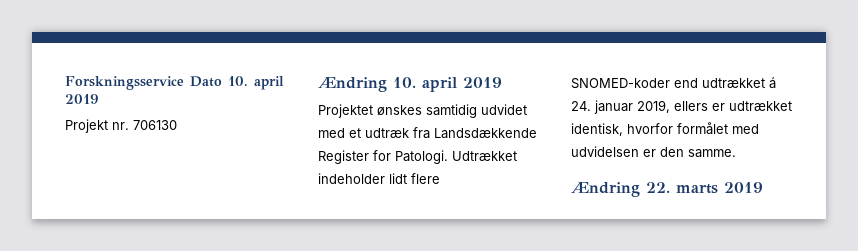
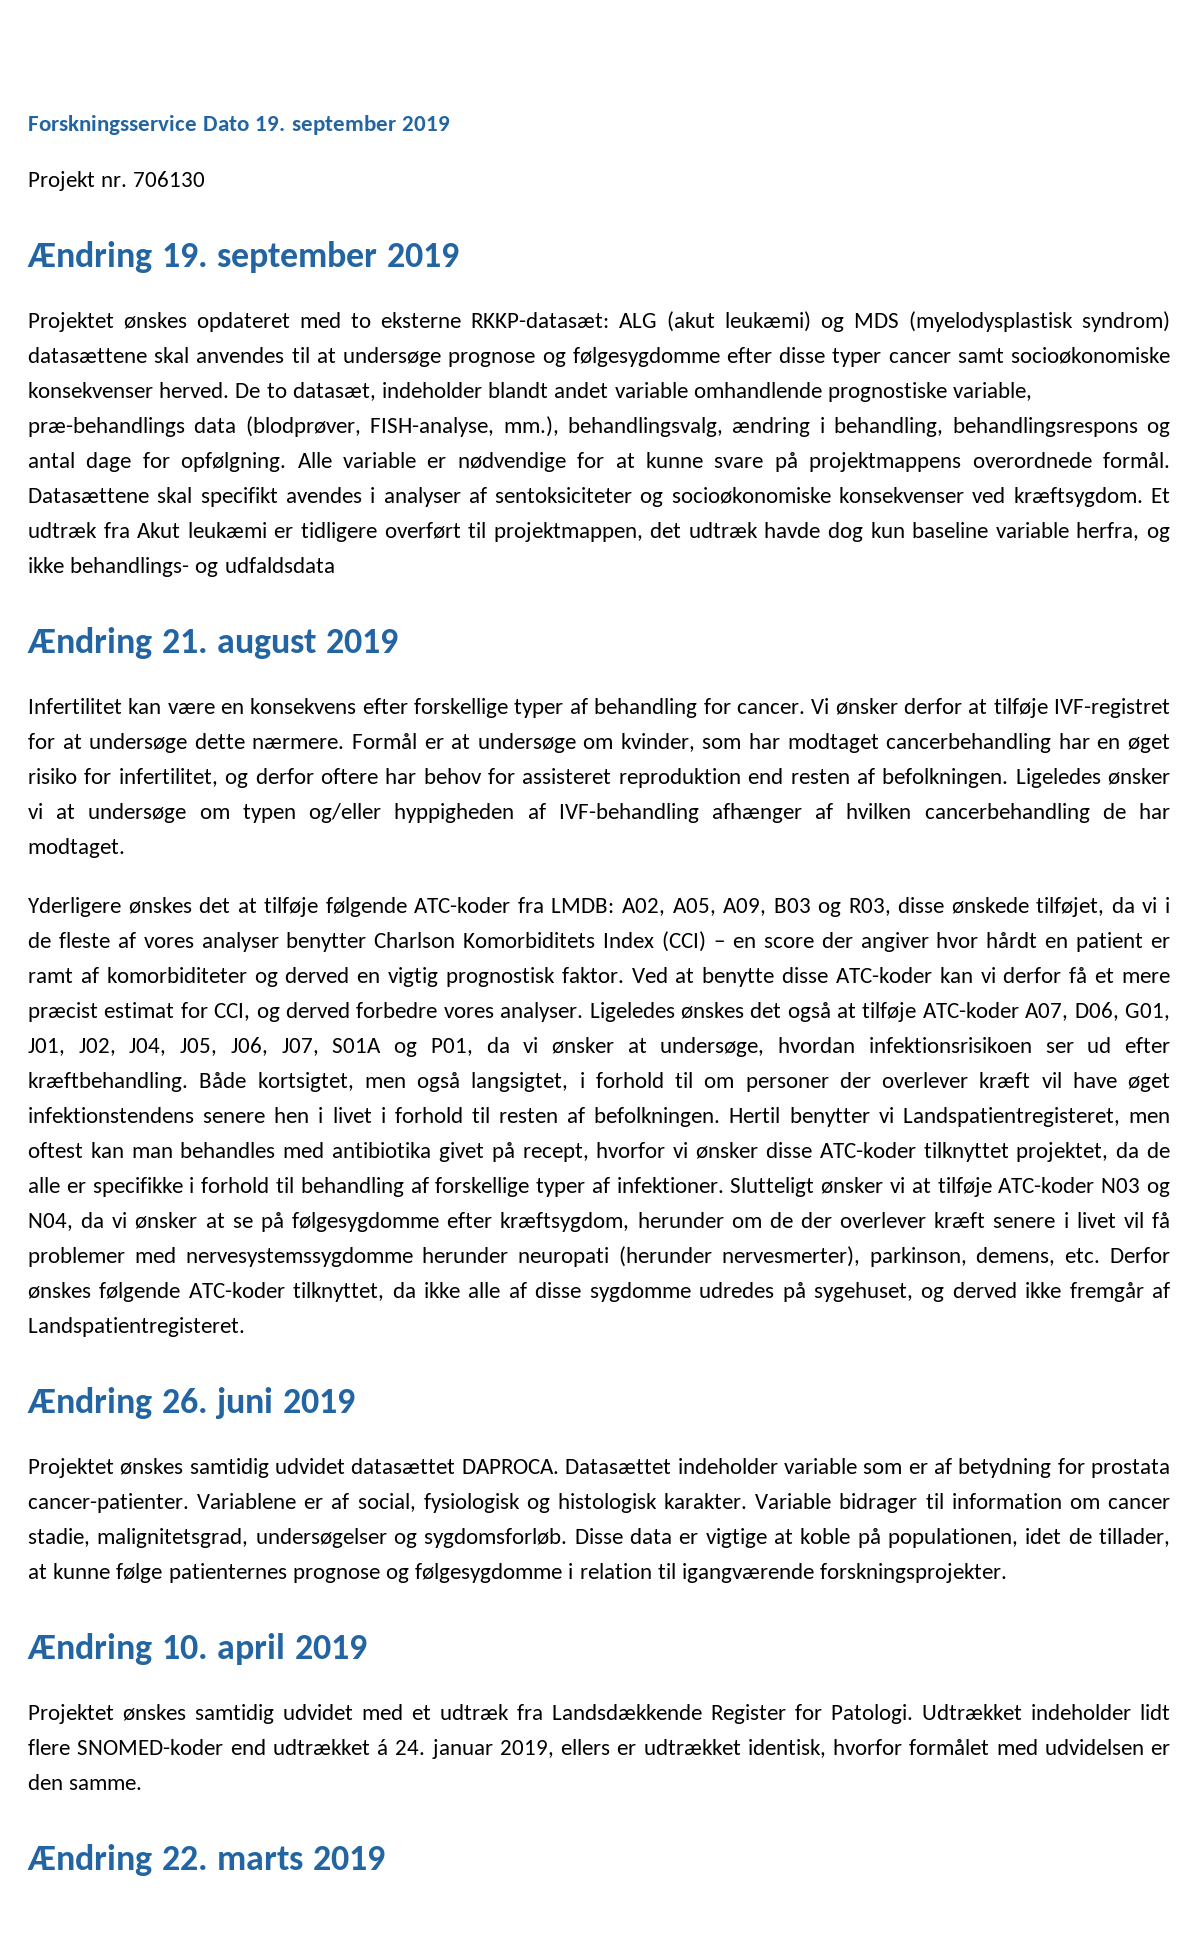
- Forskningsservice Dato 10. april 2019
+ Forskningsservice Dato 19. september 2019
+ Ændring 19. september 2019
+ Projektet ønskes opdateret med to eksterne RKKP-datasæt: ALG (akut leukæmi) og MDS (myelodysplastisk syndrom) datasættene skal anvendes til at undersøge prognose og følgesygdomme efter disse typer cancer samt socioøkonomiske konsekvenser herved. De to datasæt, indeholder blandt andet variable omhandlende prognostiske variable, præ-behandlings data (blodprøver, FISH-analyse, mm.), behandlingsvalg, ændring i behandling, behandlingsrespons og antal dage for opfølgning. Alle variable er nødvendige for at kunne svare på projektmappens overordnede formål. Datasættene skal specifikt avendes i analyser af sentoksiciteter og socioøkonomiske konsekvenser ved kræftsygdom. Et udtræk fra Akut leukæmi er tidligere overført til projektmappen, det udtræk havde dog kun baseline variable herfra, og ikke behandlings- og udfaldsdata
+ Ændring 21. august 2019
+ Infertilitet kan være en konsekvens efter forskellige typer af behandling for cancer. Vi ønsker derfor at tilføje IVF-registret for at undersøge dette nærmere. Formål er at undersøge om kvinder, som har modtaget cancerbehandling har en øget risiko for infertilitet, og derfor oftere har behov for assisteret reproduktion end resten af befolkningen. Ligeledes ønsker vi at undersøge om typen og/eller hyppigheden af IVF-behandling afhænger af hvilken cancerbehandling de har modtaget.
+ Yderligere ønskes det at tilføje følgende ATC-koder fra LMDB: A02, A05, A09, B03 og R03, disse ønskede tilføjet, da vi i de fleste af vores analyser benytter Charlson Komorbiditets Index (CCI) – en score der angiver hvor hårdt en patient er ramt af komorbiditeter og derved en vigtig prognostisk faktor. Ved at benytte disse ATC-koder kan vi derfor få et mere præcist estimat for CCI, og derved forbedre vores analyser. Ligeledes ønskes det også at tilføje ATC-koder A07, D06, G01, J01, J02, J04, J05, J06, J07, S01A og P01, da vi ønsker at undersøge, hvordan infektionsrisikoen ser ud efter kræftbehandling. Både kortsigtet, men også langsigtet, i forhold til om personer der overlever kræft vil have øget infektionstendens senere hen i livet i forhold til resten af befolkningen. Hertil benytter vi Landspatientregisteret, men oftest kan man behandles med antibiotika givet på recept, hvorfor vi ønsker disse ATC-koder tilknyttet projektet, da de alle er specifikke i forhold til behandling af forskellige typer af infektioner. Slutteligt ønsker vi at tilføje ATC-koder N03 og N04, da vi ønsker at se på følgesygdomme efter kræftsygdom, herunder om de der overlever kræft senere i livet vil få problemer med nervesystemssygdomme herunder neuropati (herunder nervesmerter), parkinson, demens, etc. Derfor ønskes følgende ATC-koder tilknyttet, da ikke alle af disse sygdomme udredes på sygehuset, og derved ikke fremgår af Landspatientregisteret.
+ Ændring 26. juni 2019
+ Projektet ønskes samtidig udvidet datasættet DAPROCA. Datasættet indeholder variable som er af betydning for prostata cancer-patienter. Variablene er af social, fysiologisk og histologisk karakter. Variable bidrager til information om cancer stadie, malignitetsgrad, undersøgelser og sygdomsforløb. Disse data er vigtige at koble på populationen, idet de tillader, at kunne følge patienternes prognose og følgesygdomme i relation til igangværende forskningsprojekter.

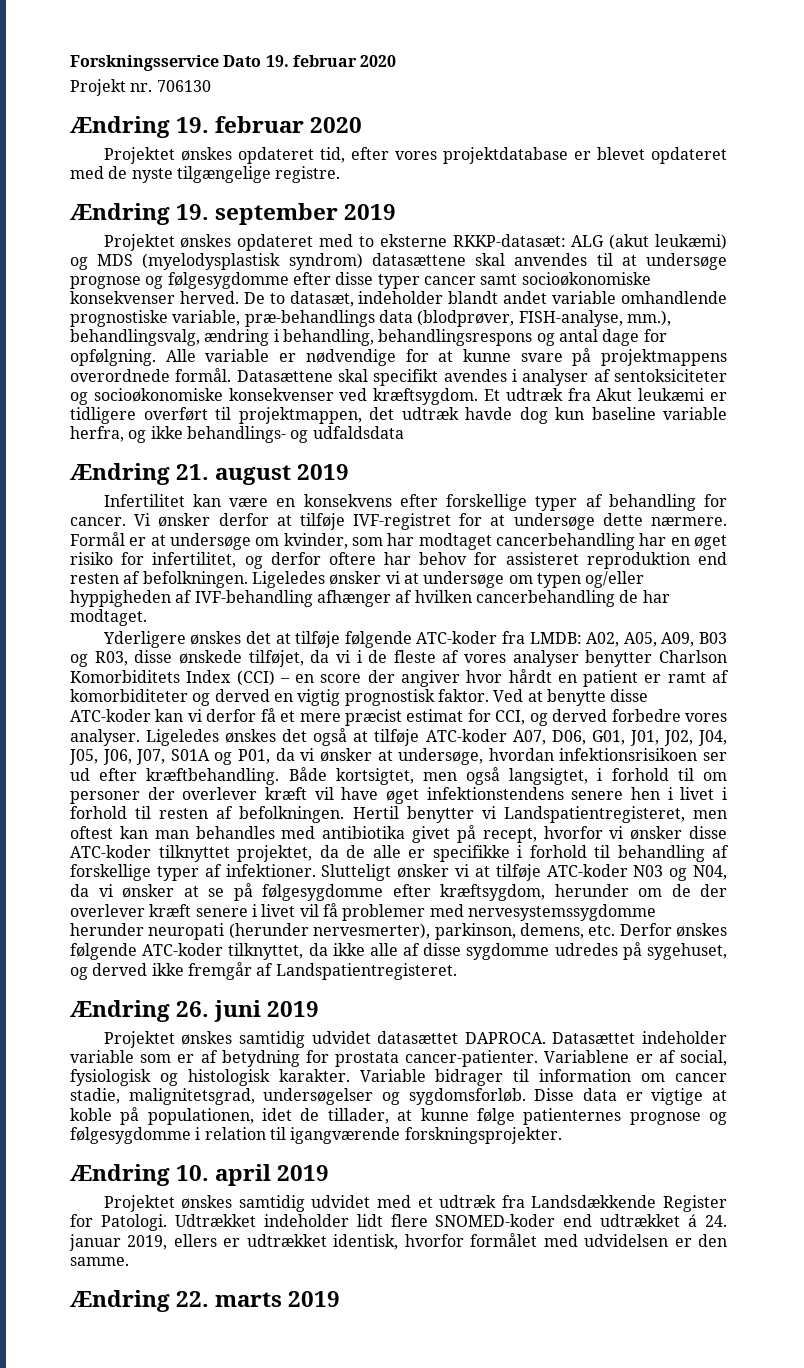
- Forskningsservice Dato 19. september 2019
+ Forskningsservice Dato 19. februar 2020
+ Ændring 19. februar 2020
+ Projektet ønskes opdateret tid, efter vores projektdatabase er blevet opdateret med de nyste tilgængelige registre.

